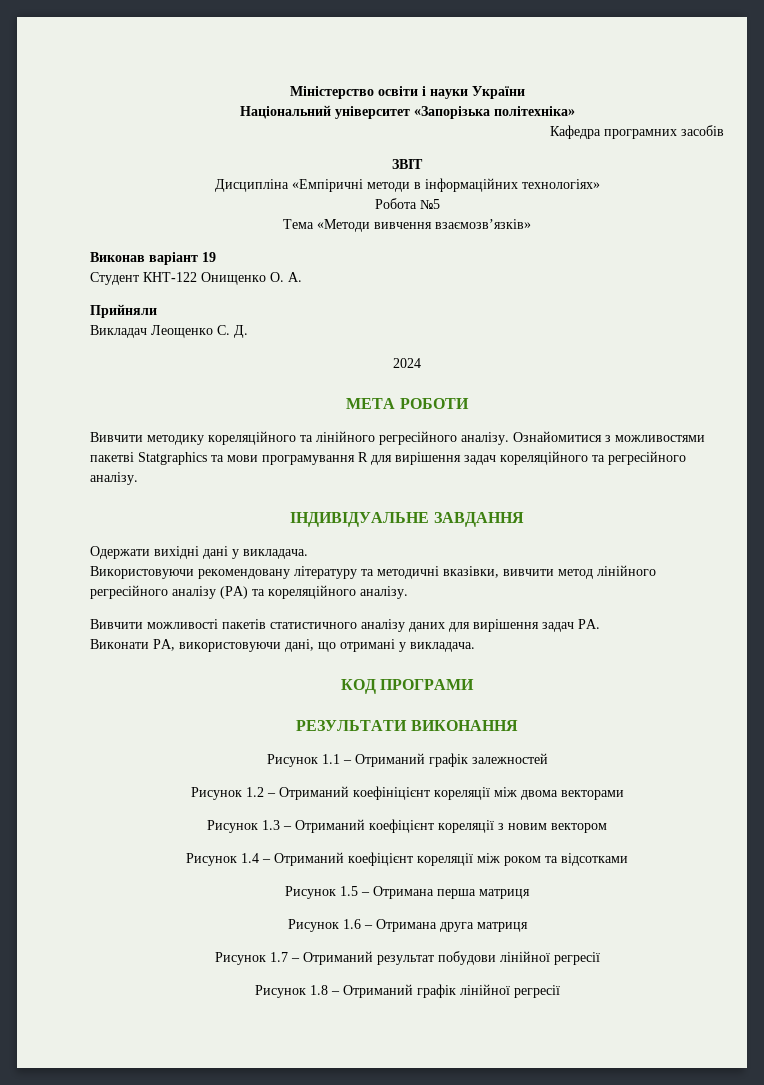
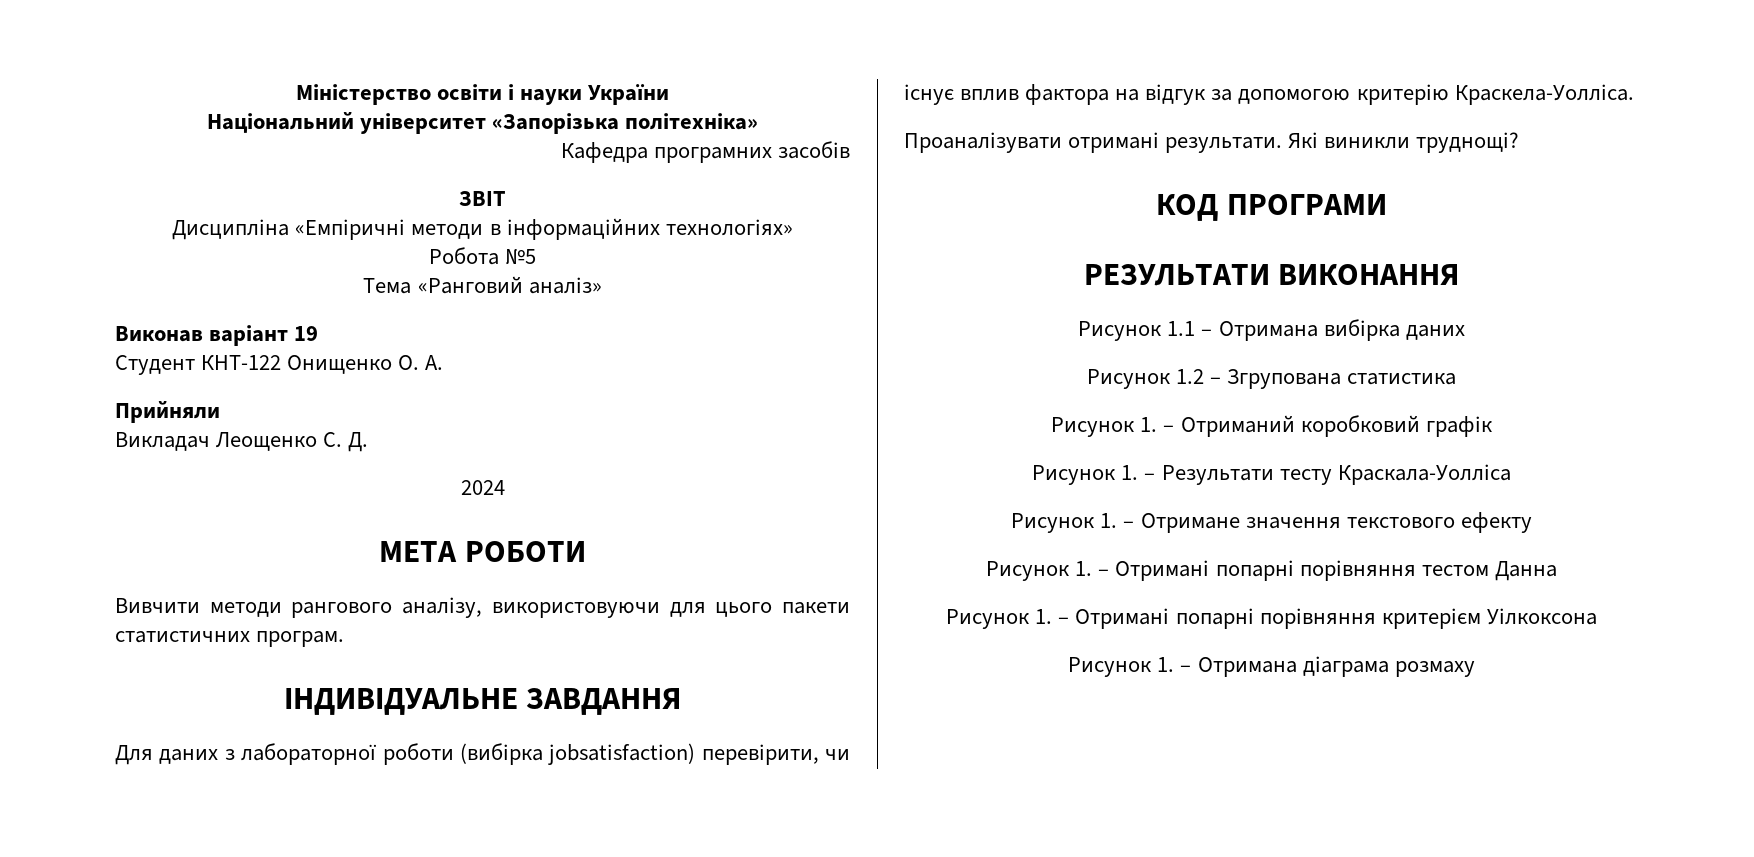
- Тема «Методи вивчення взаємозв’язків»
+ Тема «Ранговий аналіз»
- Вивчити методику кореляційного та лінійного регресійного аналізу. Ознайомитися з можливостями пакетві Statgraphics та мови програмування R для вирішення задач кореляційного та регресійного аналізу.
+ Вивчити методи рангового аналізу, використовуючи для цього пакети статистичних програм.
  ІНДИВІДУАЛЬНЕ ЗАВДАННЯ
- Одержати вихідні дані у викладача.
- Використовуючи рекомендовану літературу та методичні вказівки, вивчити метод лінійного регресійного аналізу (РА) та кореляційного аналізу.
- Вивчити можливості пакетів статистичного аналізу даних для вирішення задач РА.
- Виконати РА, використовуючи дані, що отримані у викладача.
+ Для даних з лабораторної роботи (вибірка jobsatisfaction) перевірити, чи існує вплив фактора на відгук за допомогою критерію Краскела-Уолліса.
+ Проаналізувати отримані результати. Які виникли труднощі?
- Рисунок 1.1 – Отриманий графік залежностей
+ Рисунок 1.1 – Отримана вибірка даних
- Рисунок 1.2 – Отриманий коефініцієнт кореляції між двома векторами
- Рисунок 1.3 – Отриманий коефіцієнт кореляції з новим вектором
- Рисунок 1.4 – Отриманий коефіцієнт кореляції між роком та відсотками
- Рисунок 1.5 – Отримана перша матриця
- Рисунок 1.6 – Отримана друга матриця
- Рисунок 1.7 – Отриманий результат побудови лінійної регресії
- Рисунок 1.8 – Отриманий графік лінійної регресії
+ Рисунок 1.2 – Згрупована статистика
+ Рисунок 1. – Отриманий коробковий графік
+ Рисунок 1. – Результати тесту Краскала-Уолліса
+ Рисунок 1. – Отримане значення текстового ефекту
+ Рисунок 1. – Отримані попарні порівняння тестом Данна
+ Рисунок 1. – Отримані попарні порівняння критерієм Уілкоксона
+ Рисунок 1. – Отримана діаграма розмаху

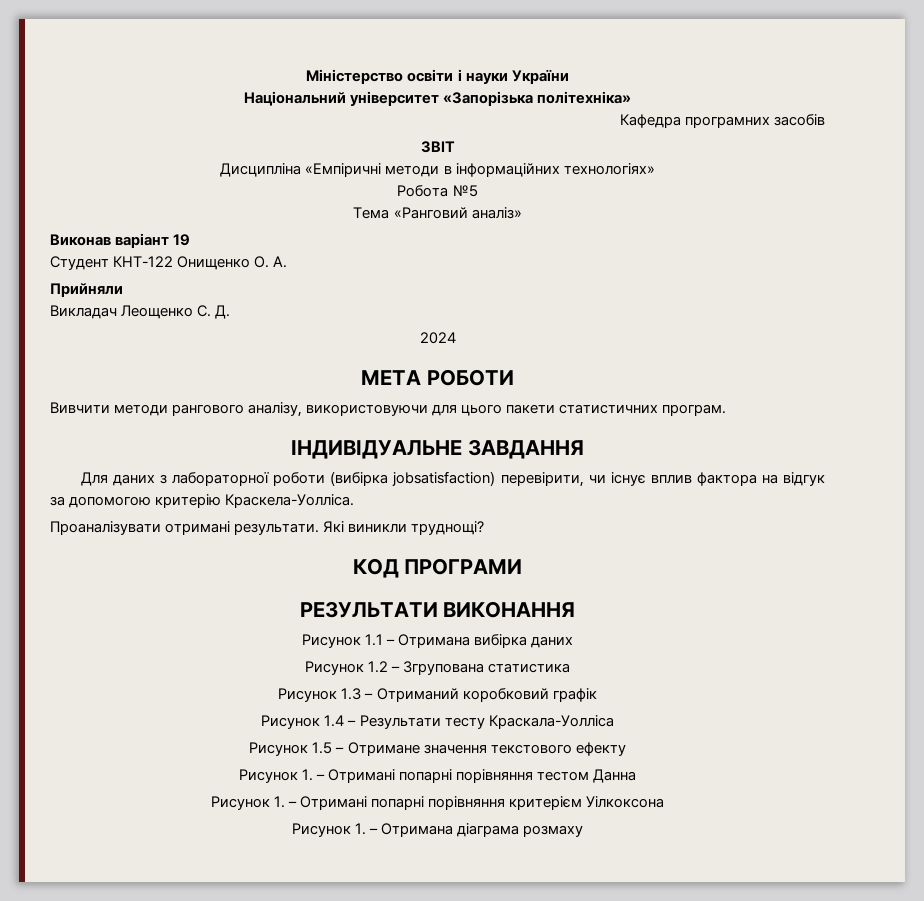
- Рисунок 1. – Отриманий коробковий графік
+ Рисунок 1.3 – Отриманий коробковий графік
- Рисунок 1. – Результати тесту Краскала-Уолліса
+ Рисунок 1.4 – Результати тесту Краскала-Уолліса
- Рисунок 1. – Отримане значення текстового ефекту
+ Рисунок 1.5 – Отримане значення текстового ефекту

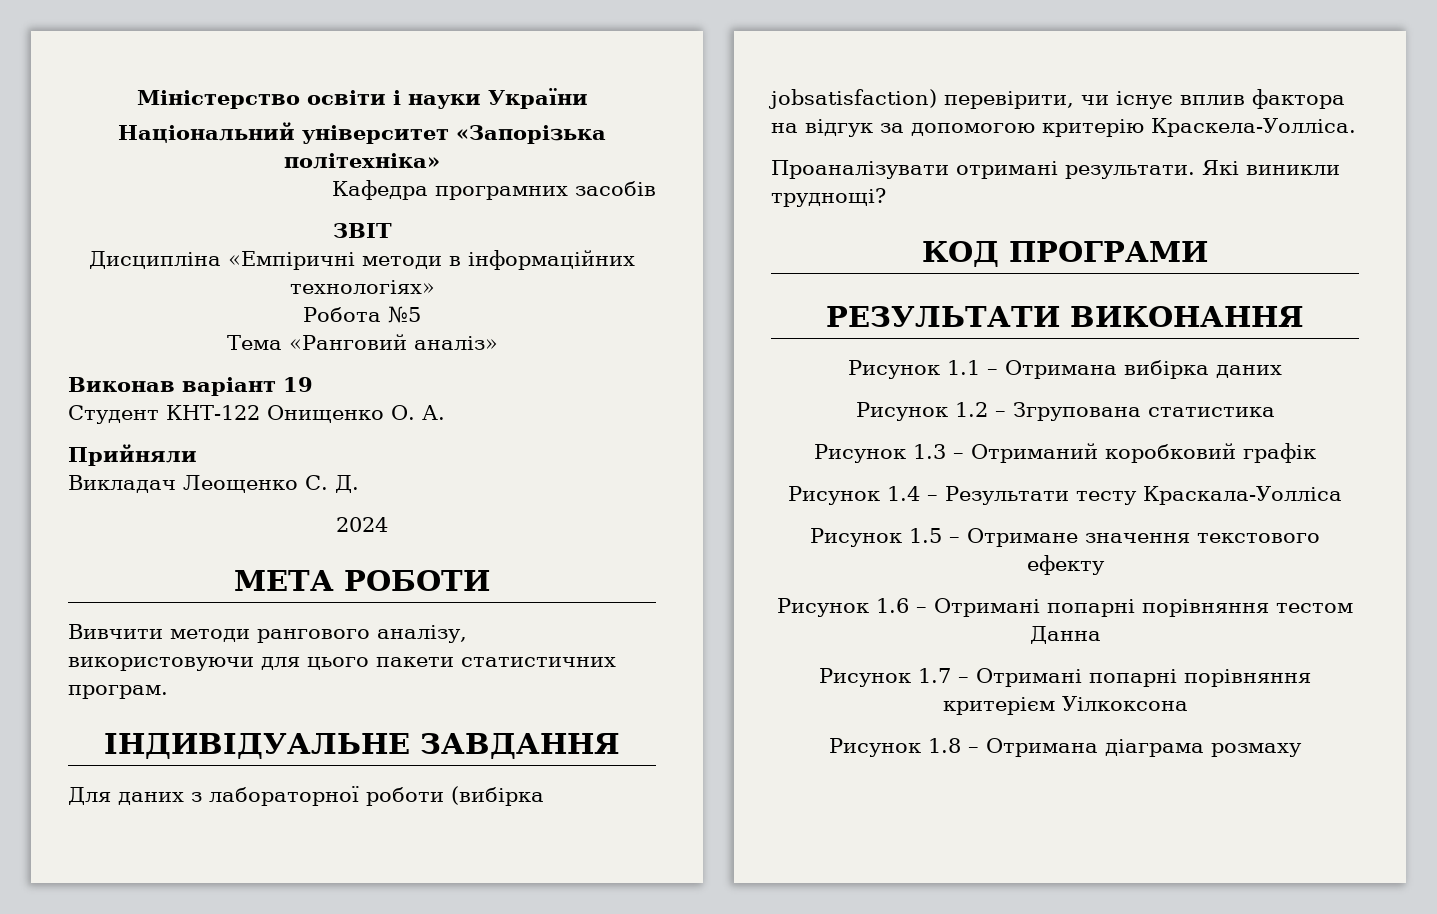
- Рисунок 1. – Отримані попарні порівняння тестом Данна
+ Рисунок 1.6 – Отримані попарні порівняння тестом Данна
- Рисунок 1. – Отримані попарні порівняння критерієм Уілкоксона
+ Рисунок 1.7 – Отримані попарні порівняння критерієм Уілкоксона
- Рисунок 1. – Отримана діаграма розмаху
+ Рисунок 1.8 – Отримана діаграма розмаху

